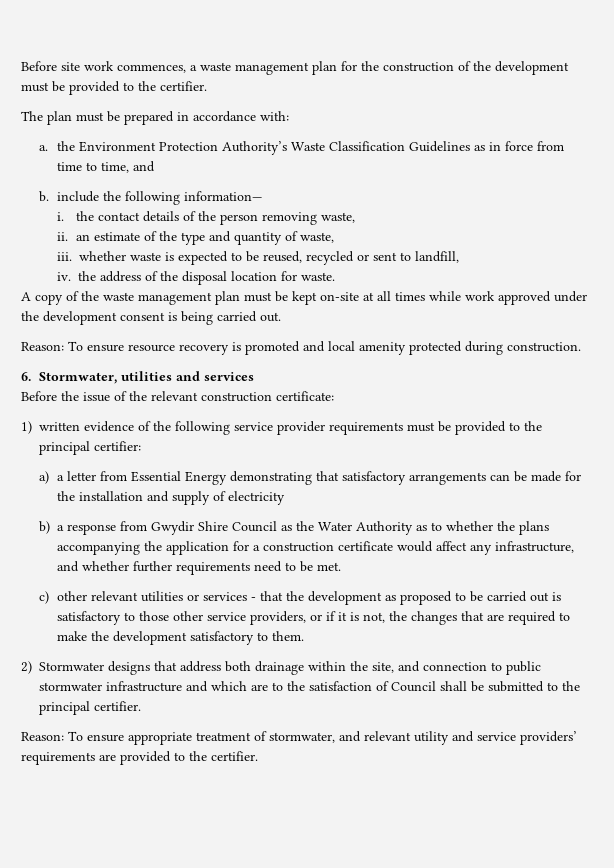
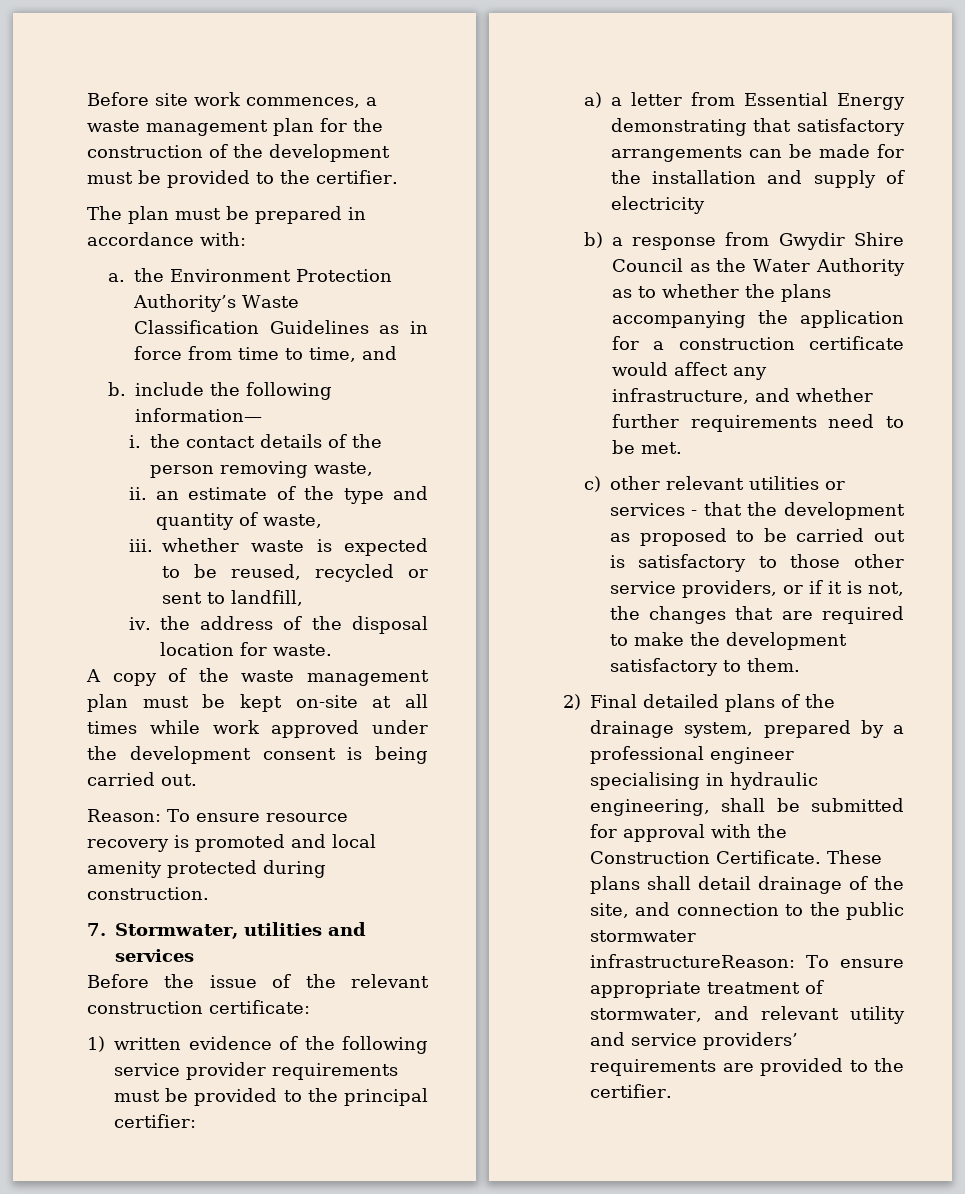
- 6. Stormwater, utilities and services
+ 7. Stormwater, utilities and services
- 2) Stormwater designs that address both drainage within the site, and connection to public stormwater infrastructure and which are to the satisfaction of Council shall be submitted to the principal certifier.
- Reason: To ensure appropriate treatment of stormwater, and relevant utility and service providers’ requirements are provided to the certifier.
+ 2) Final detailed plans of the drainage system, prepared by a professional engineer specialising in hydraulic engineering, shall be submitted for approval with the Construction Certificate. These plans shall detail drainage of the site, and connection to the public stormwater infrastructureReason: To ensure appropriate treatment of stormwater, and relevant utility and service providers’ requirements are provided to the certifier.

